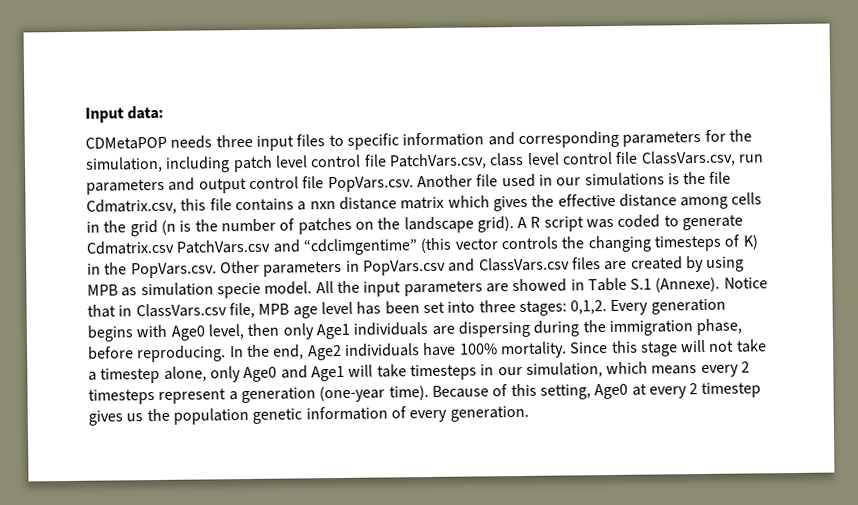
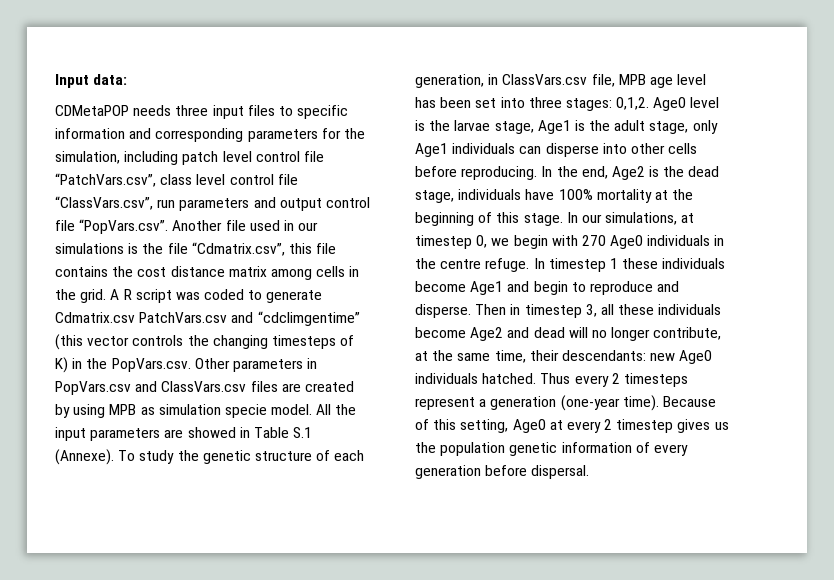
- CDMetaPOP needs three input files to specific information and corresponding parameters for the simulation, including patch level control file PatchVars.csv, class level control file ClassVars.csv, run parameters and output control file PopVars.csv. Another file used in our simulations is the file Cdmatrix.csv, this file contains a nxn distance matrix which gives the effective distance among cells in the grid (n is the number of patches on the landscape grid).
+ CDMetaPOP needs three input files to specific information and corresponding parameters for the simulation, including patch level control file “PatchVars.csv”, class level control file “ClassVars.csv”, run parameters and output control file “PopVars.csv”. Another file used in our simulations is the file “Cdmatrix.csv”, this file contains the cost distance matrix among cells in the grid.
- Notice that in ClassVars.csv file, MPB age level has been set into three stages: 0,1,2.
+ To study the genetic structure of each generation, in ClassVars.csv file, MPB age level has been set into three stages: 0,1,2.
- Every generation begins with Age0 level, then only Age1 individuals are dispersing during the immigration phase, before reproducing.
+ Age0 level is the larvae stage, Age1 is the adult stage, only Age1 individuals can disperse into other cells before reproducing.
- In the end, Age2 individuals have 100% mortality. Since this stage will not take a timestep alone, only Age0 and Age1 will take timesteps in our simulation, which means every 2 timesteps represent a generation (one-year time).
+ In the end, Age2 is the dead stage, individuals have 100% mortality at the beginning of this stage. In our simulations, at timestep 0, we begin with 270 Age0 individuals in the centre refuge. In timestep 1 these individuals become Age1 and begin to reproduce and disperse. Then in timestep 3, all these individuals become Age2 and dead will no longer contribute, at the same time, their descendants: new Age0 individuals hatched. Thus every 2 timesteps represent a generation (one-year time).
- Because of this setting, Age0 at every 2 timestep gives us the population genetic information of every generation.
+ Because of this setting, Age0 at every 2 timestep gives us the population genetic information of every generation before dispersal.

